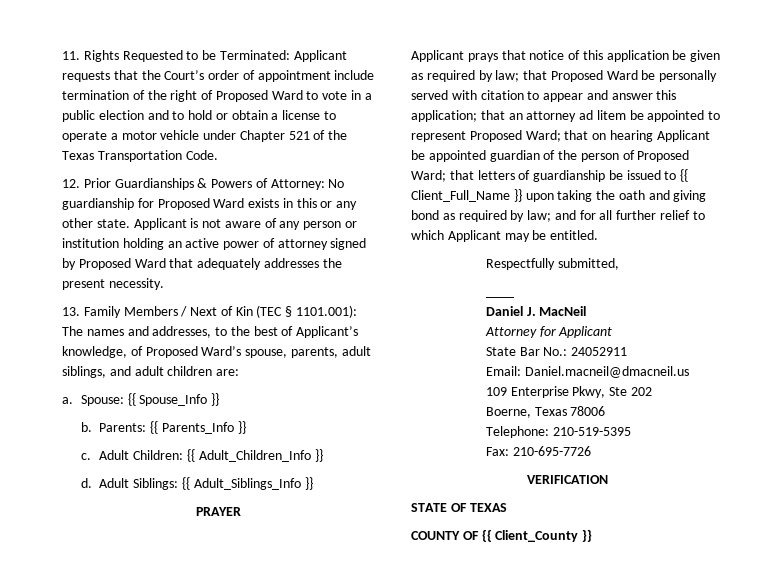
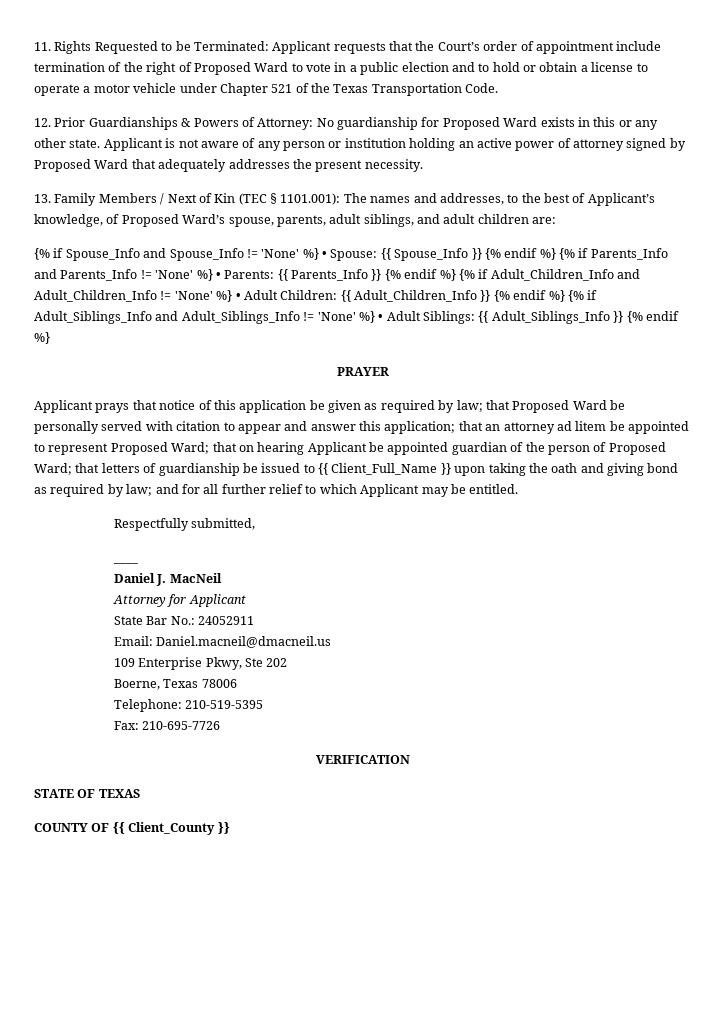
- a. Spouse: {{ Spouse_Info }}
- b. Parents: {{ Parents_Info }}
- c. Adult Children: {{ Adult_Children_Info }}
- d. Adult Siblings: {{ Adult_Siblings_Info }}
+ {% if Spouse_Info and Spouse_Info != 'None' %} • Spouse: {{ Spouse_Info }} {% endif %} {% if Parents_Info and Parents_Info != 'None' %} • Parents: {{ Parents_Info }} {% endif %} {% if Adult_Children_Info and Adult_Children_Info != 'None' %} • Adult Children: {{ Adult_Children_Info }} {% endif %} {% if Adult_Siblings_Info and Adult_Siblings_Info != 'None' %} • Adult Siblings: {{ Adult_Siblings_Info }} {% endif %}

